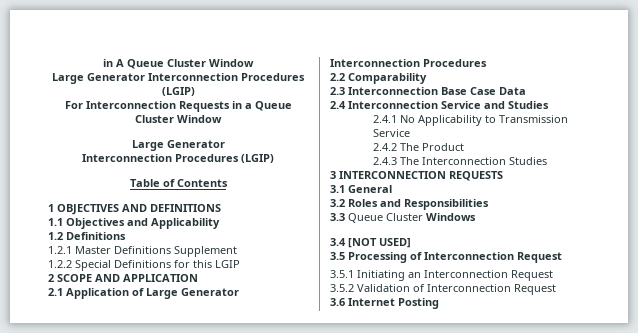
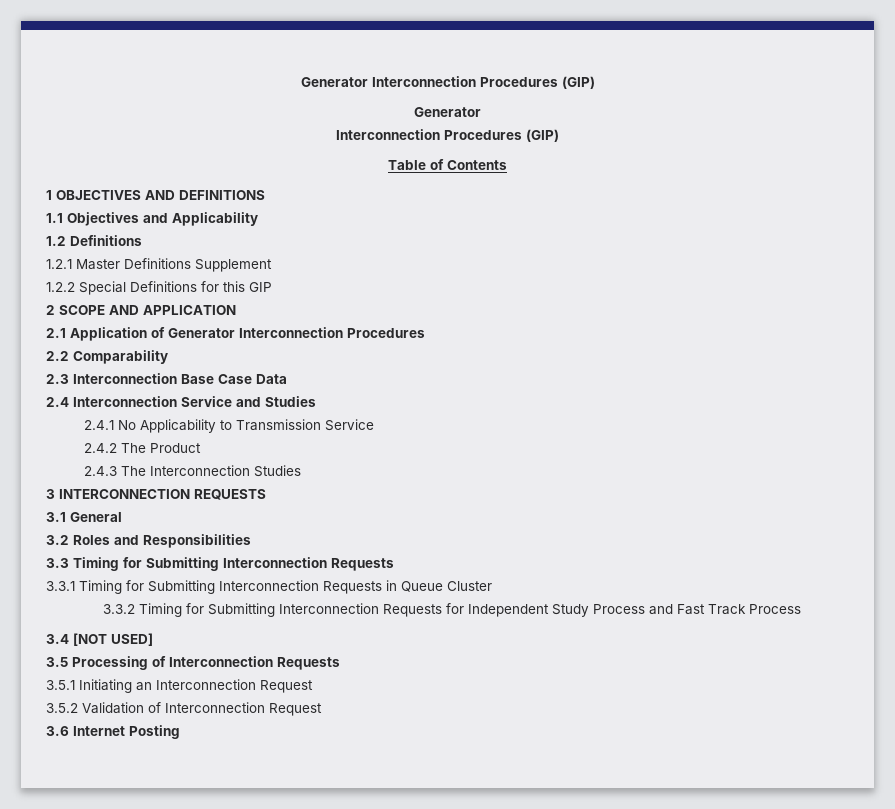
- in A Queue Cluster Window
- Large Generator Interconnection Procedures (LGIP)
- For Interconnection Requests in a Queue Cluster Window
- Large Generator
- Interconnection Procedures (LGIP)
+ Generator Interconnection Procedures (GIP)
+ Generator
+ Interconnection Procedures (GIP)
- 1.2.2 Special Definitions for this LGIP
+ 1.2.2 Special Definitions for this GIP
- 2.1 Application of Large Generator Interconnection Procedures
+ 2.1 Application of Generator Interconnection Procedures
- 3.3 Queue Cluster Windows
+ 3.3 Timing for Submitting Interconnection Requests
+ 3.3.1 Timing for Submitting Interconnection Requests in Queue Cluster
+ 3.3.2 Timing for Submitting Interconnection Requests for Independent Study Process and Fast Track Process
- 3.5 Processing of Interconnection Request
+ 3.5 Processing of Interconnection Requests

